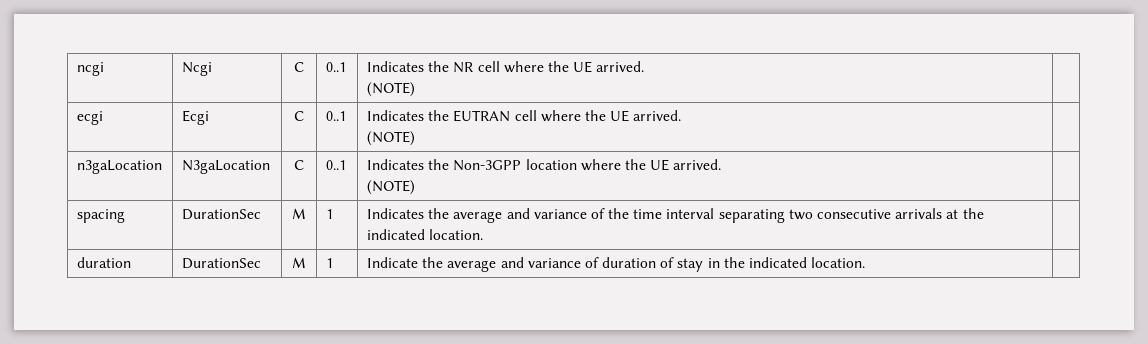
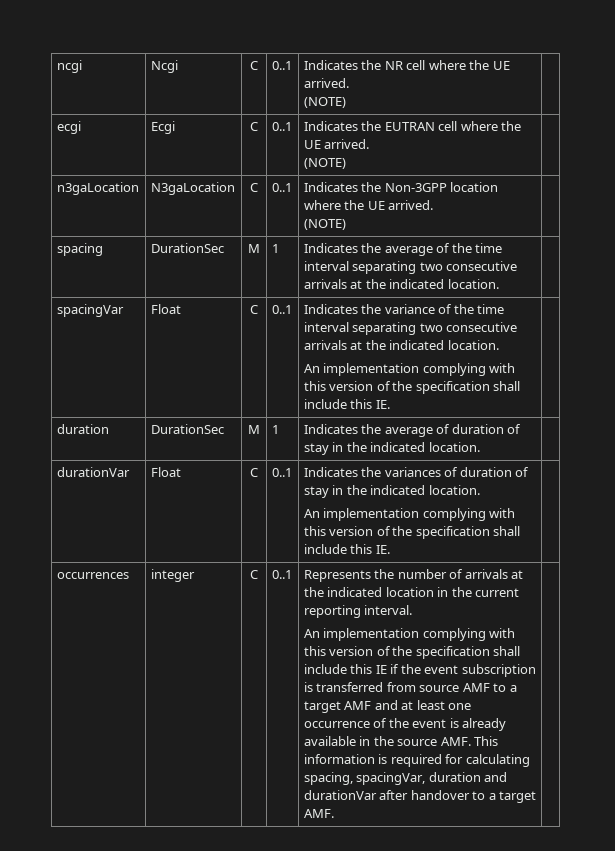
- spacing | DurationSec | M | 1 | Indicates the average and variance of the time interval separating two consecutive arrivals at the indicated location. |
+ spacing | DurationSec | M | 1 | Indicates the average of the time interval separating two consecutive arrivals at the indicated location. |
+ spacingVar | Float | C | 0..1 | Indicates the variance of the time interval separating two consecutive arrivals at the indicated location.
+ An implementation complying with this version of the specification shall include this IE. |
- duration | DurationSec | M | 1 | Indicate the average and variance of duration of stay in the indicated location. |
+ duration | DurationSec | M | 1 | Indicates the average of duration of stay in the indicated location. |
+ durationVar | Float | C | 0..1 | Indicates the variances of duration of stay in the indicated location.
+ An implementation complying with this version of the specification shall include this IE. |
+ occurrences | integer | C | 0..1 | Represents the number of arrivals at the indicated location in the current reporting interval.
+ An implementation complying with this version of the specification shall include this IE if the event subscription is transferred from source AMF to a target AMF and at least one occurrence of the event is already available in the source AMF. This information is required for calculating spacing, spacingVar, duration and durationVar after handover to a target AMF.

